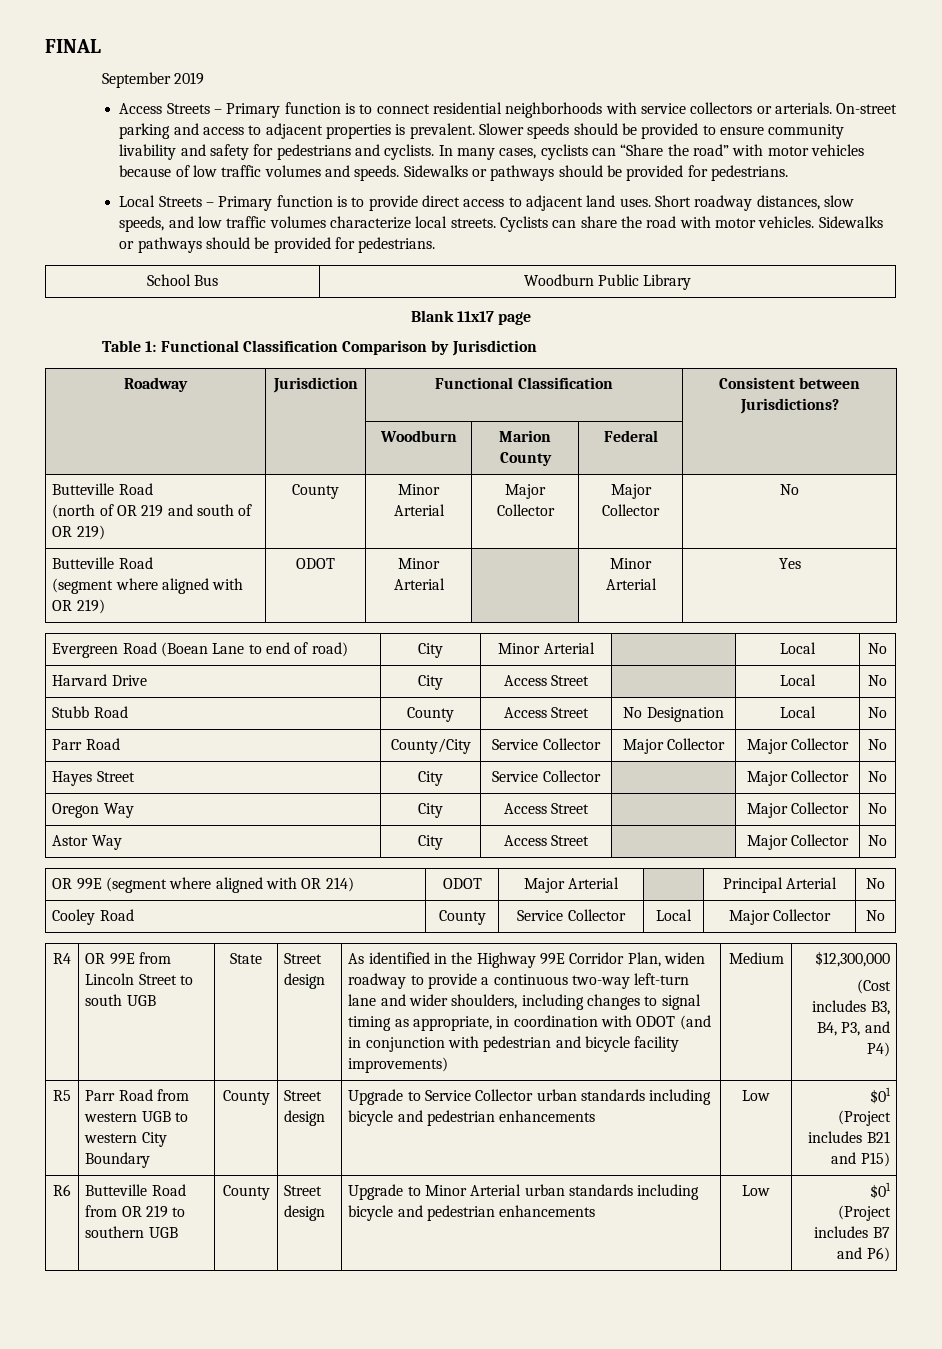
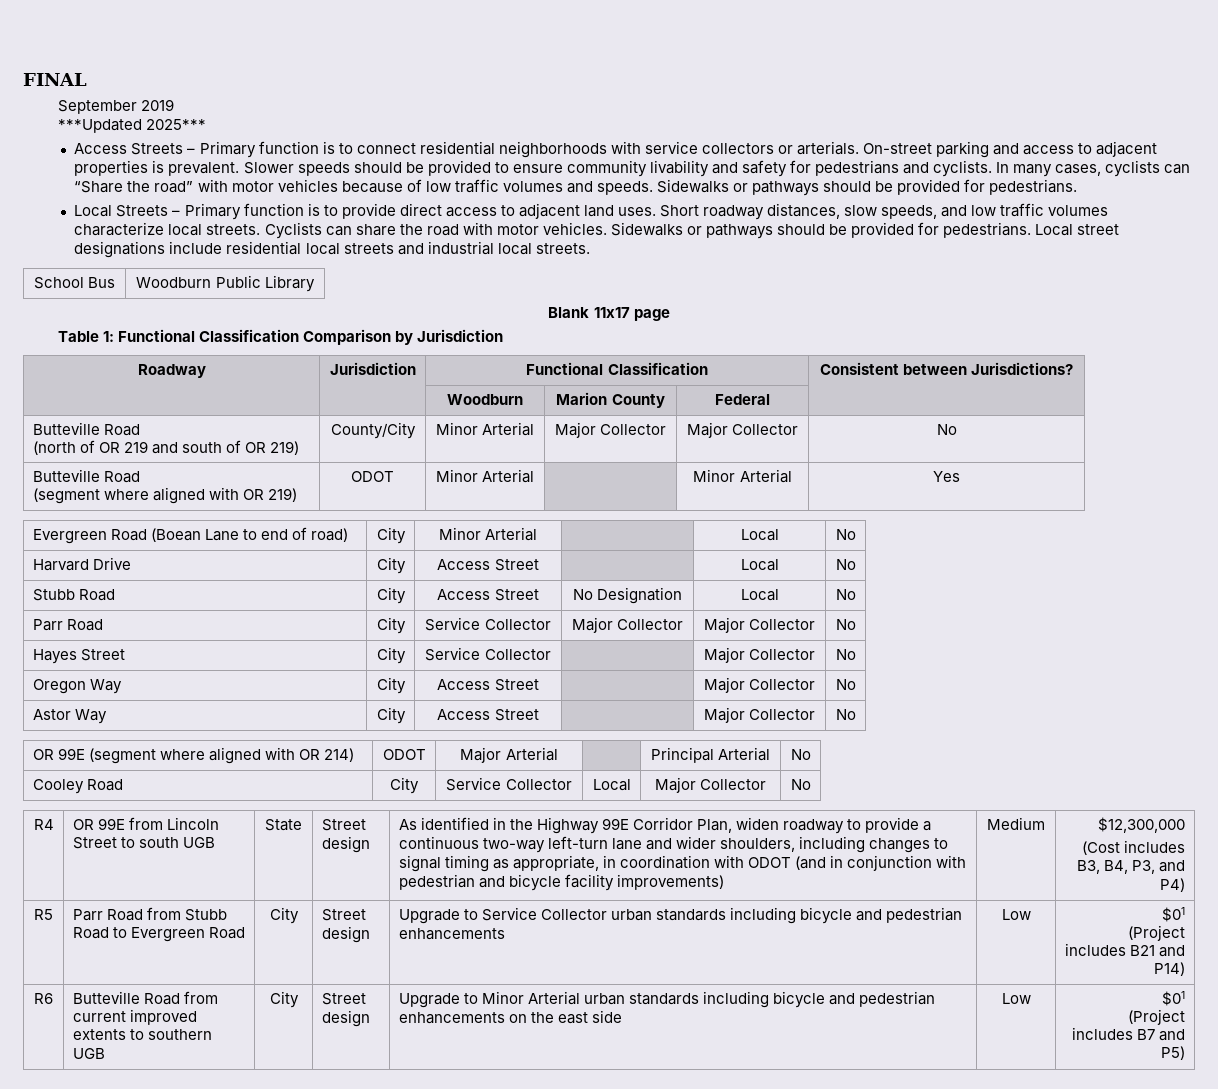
+ ***Updated 2025***
+ Local street designations include residential local streets and industrial local streets.
  | | Woodburn | Marion County | Federal |
  Butteville Road
- (north of OR 219 and south of OR 219) | County | Minor Arterial | Major Collector | Major Collector | No
+ (north of OR 219 and south of OR 219) | County/City | Minor Arterial | Major Collector | Major Collector | No
- Stubb Road | County | Access Street | No Designation | Local | No
+ Stubb Road | City | Access Street | No Designation | Local | No
- Parr Road | County/City | Service Collector | Major Collector | Major Collector | No
+ Parr Road | City | Service Collector | Major Collector | Major Collector | No
- Cooley Road | County | Service Collector | Local | Major Collector | No
+ Cooley Road | City | Service Collector | Local | Major Collector | No
- R5 | Parr Road from western UGB to western City Boundary | County | Street design | Upgrade to Service Collector urban standards including bicycle and pedestrian enhancements | Low | $01
- (Project includes B21 and P15)
+ R5 | Parr Road from Stubb Road to Evergreen Road | City | Street design | Upgrade to Service Collector urban standards including bicycle and pedestrian enhancements | Low | $01
+ (Project includes B21 and P14)
- R6 | Butteville Road from OR 219 to southern UGB | County | Street design | Upgrade to Minor Arterial urban standards including bicycle and pedestrian enhancements | Low | $01
- (Project includes B7 and P6)
+ R6 | Butteville Road from current improved extents to southern UGB | City | Street design | Upgrade to Minor Arterial urban standards including bicycle and pedestrian enhancements on the east side | Low | $01
+ (Project includes B7 and P5)

